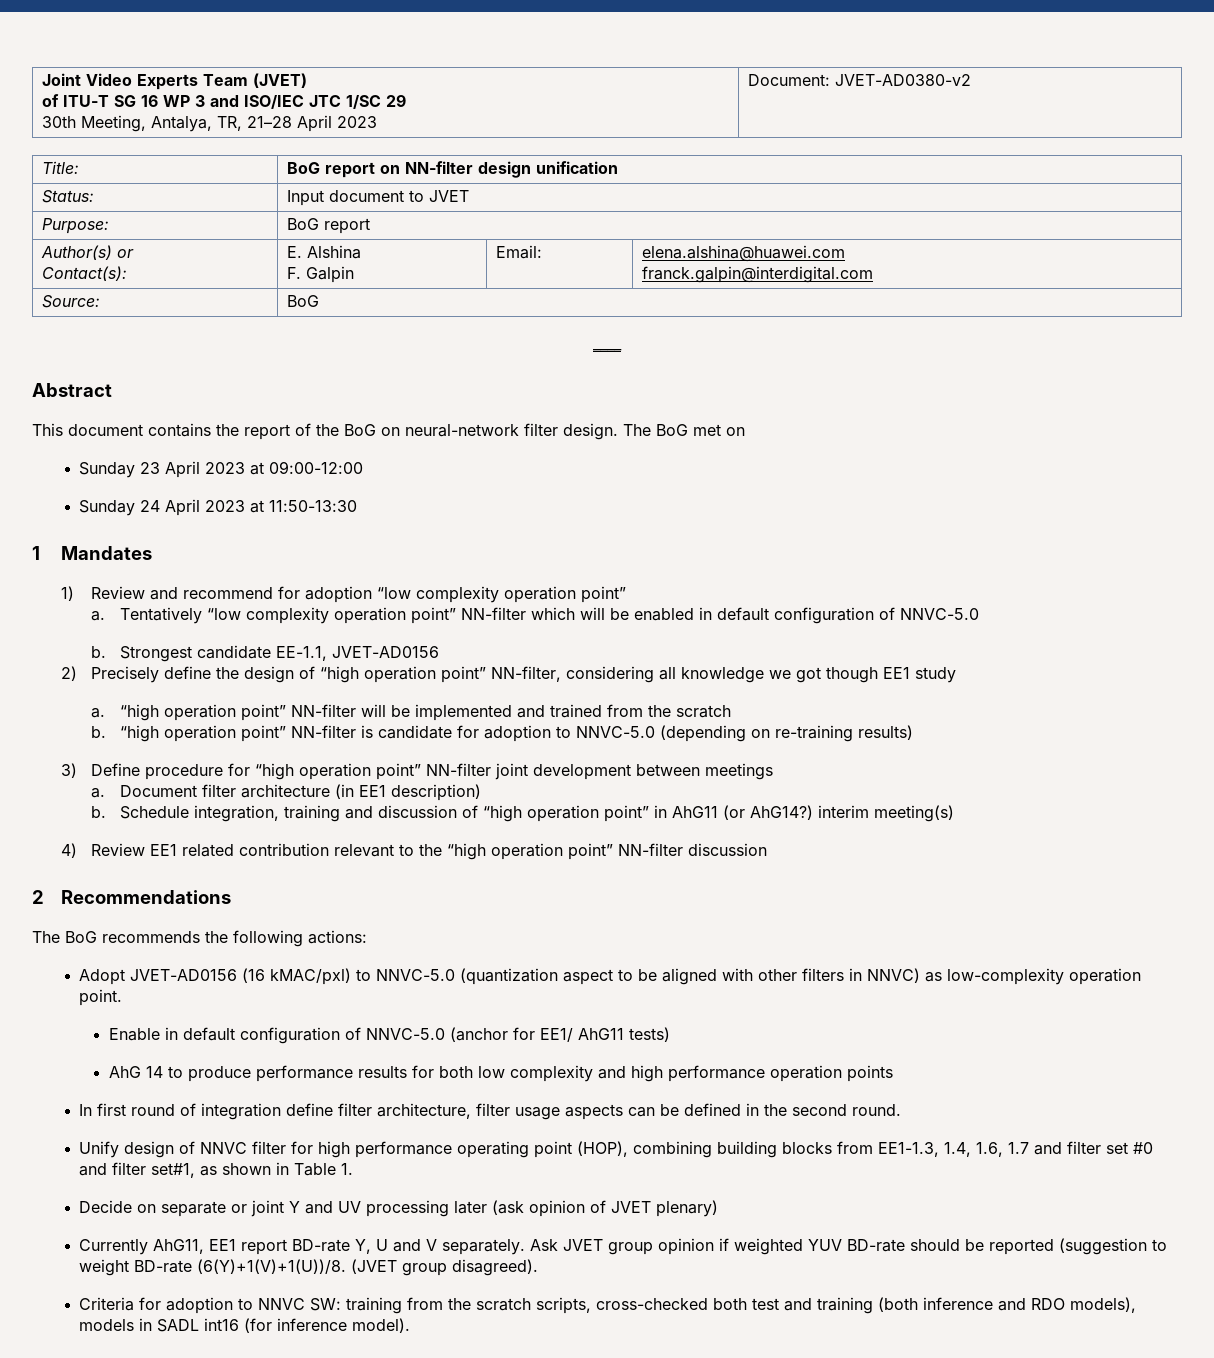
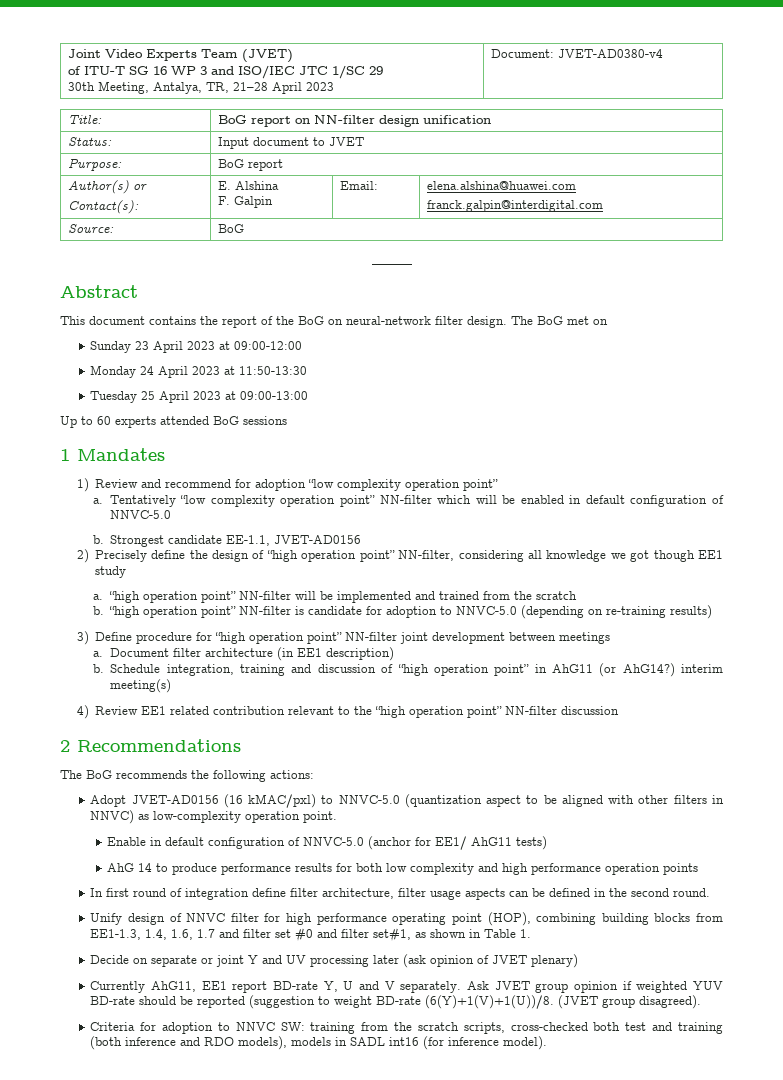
  Joint Video Experts Team (JVET)
  of ITU-T SG 16 WP 3 and ISO/IEC JTC 1/SC 29
- 30th Meeting, Antalya, TR, 21–28 April 2023 | Document: JVET-AD0380-v2
+ 30th Meeting, Antalya, TR, 21–28 April 2023 | Document: JVET-AD0380-v4
- Sunday 24 April 2023 at 11:50-13:30
+ Monday 24 April 2023 at 11:50-13:30
+ Tuesday 25 April 2023 at 09:00-13:00
+ Up to 60 experts attended BoG sessions

